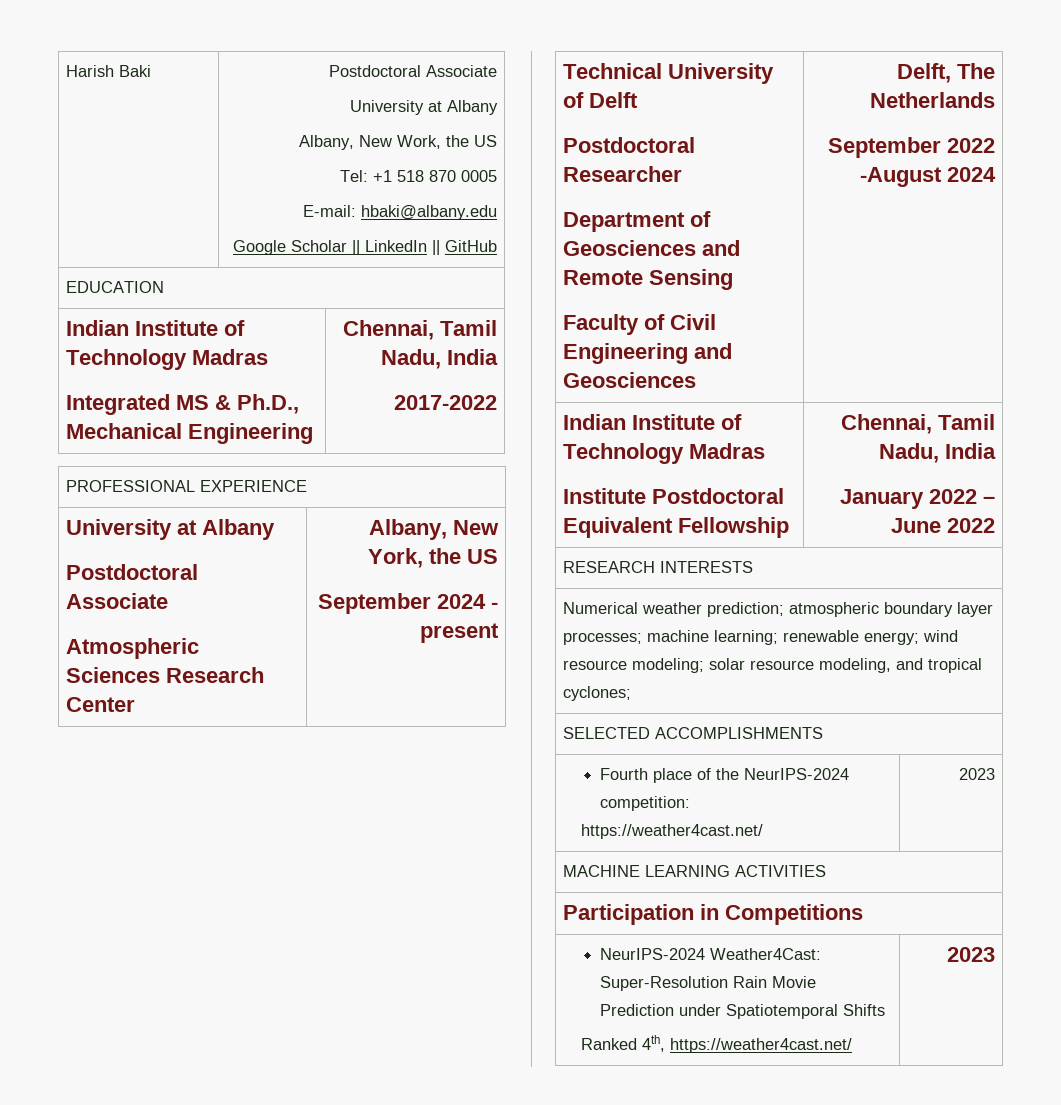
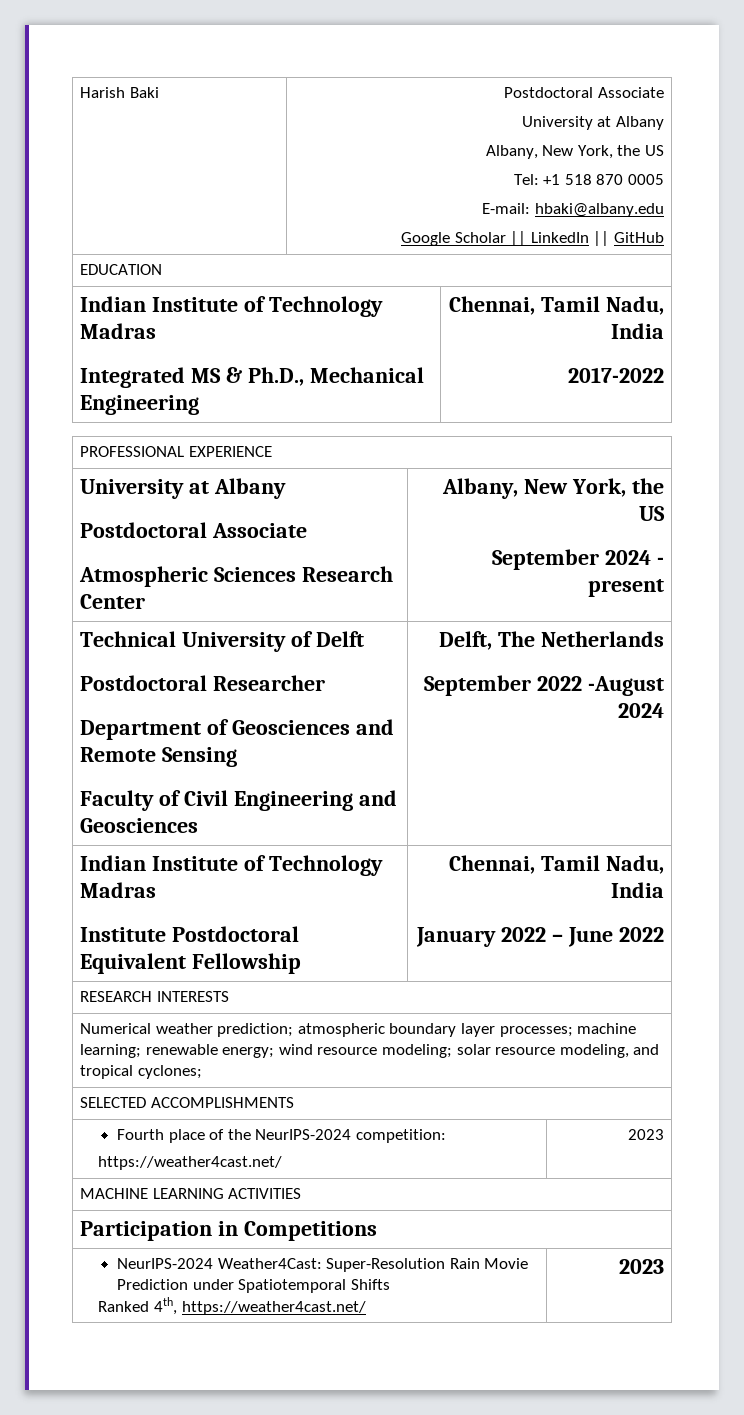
  Harish Baki | Postdoctoral Associate
  University at Albany
- Albany, New Work, the US
+ Albany, New York, the US

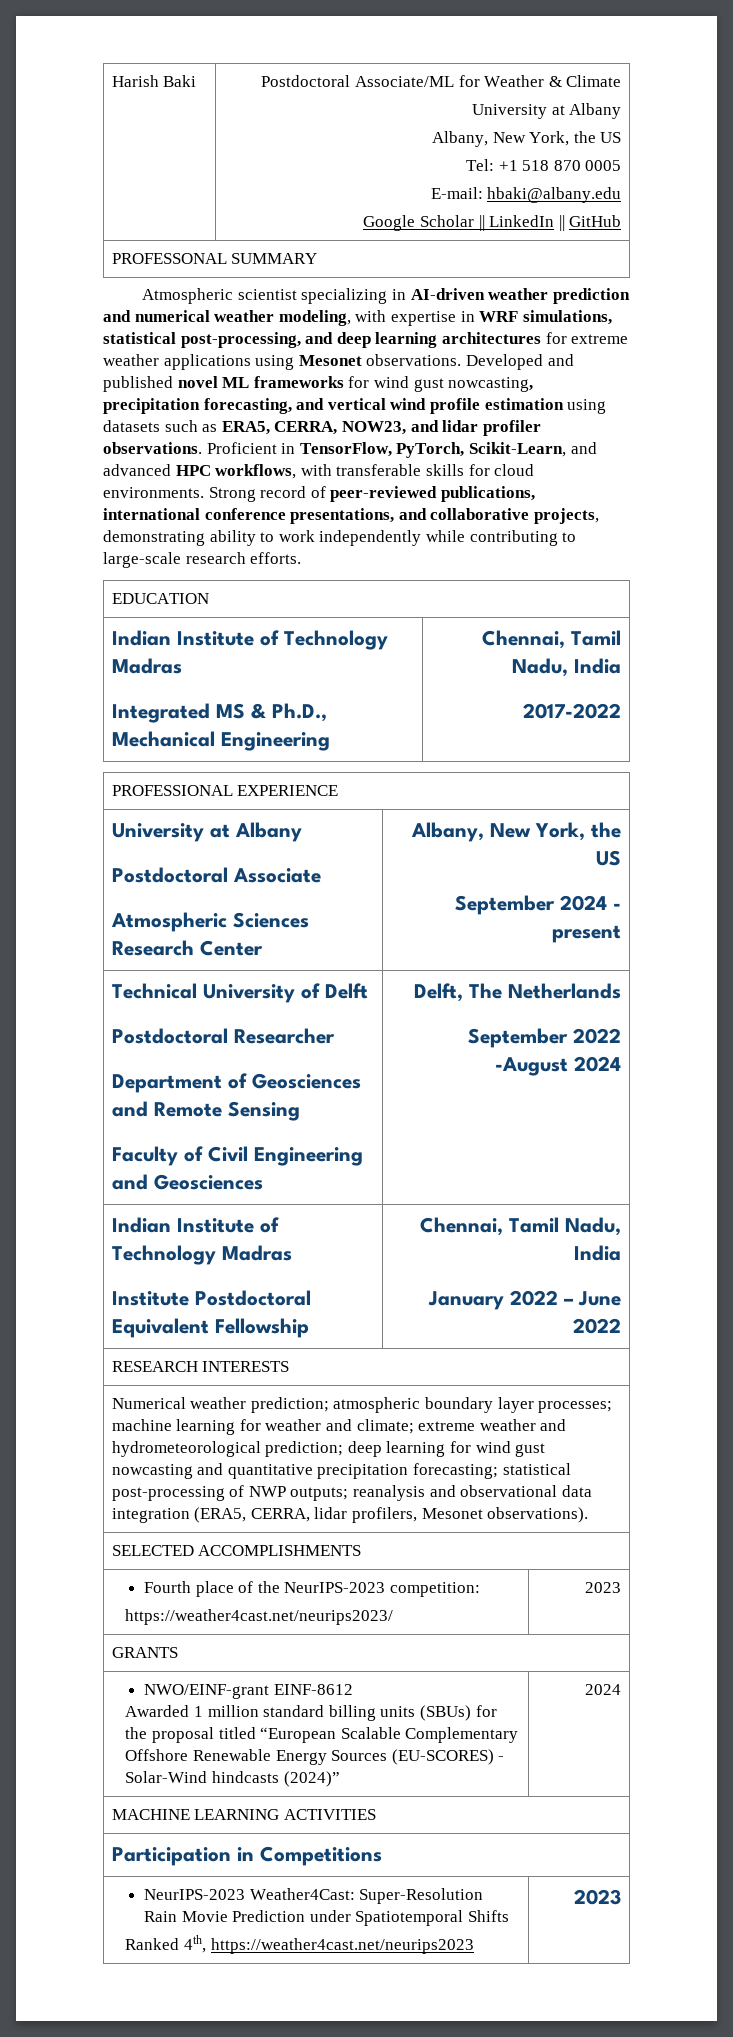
- Harish Baki | Postdoctoral Associate
+ Harish Baki | Postdoctoral Associate/ML for Weather & Climate
+ PROFESSONAL SUMMARY
+ Atmospheric scientist specializing in AI-driven weather prediction and numerical weather modeling, with expertise in WRF simulations, statistical post-processing, and deep learning architectures for extreme weather applications using Mesonet observations. Developed and published novel ML frameworks for wind gust nowcasting, precipitation forecasting, and vertical wind profile estimation using datasets such as ERA5, CERRA, NOW23, and lidar profiler observations. Proficient in TensorFlow, PyTorch, Scikit-Learn, and advanced HPC workflows, with transferable skills for cloud environments. Strong record of peer-reviewed publications, international conference presentations, and collaborative projects, demonstrating ability to work independently while contributing to large-scale research efforts.
- Numerical weather prediction; atmospheric boundary layer processes; machine learning; renewable energy; wind resource modeling; solar resource modeling, and tropical cyclones;
+ Numerical weather prediction; atmospheric boundary layer processes; machine learning for weather and climate; extreme weather and hydrometeorological prediction; deep learning for wind gust nowcasting and quantitative precipitation forecasting; statistical post-processing of NWP outputs; reanalysis and observational data integration (ERA5, CERRA, lidar profilers, Mesonet observations).
- Fourth place of the NeurIPS-2024 competition:
- https://weather4cast.net/ | 2023
+ Fourth place of the NeurIPS-2023 competition:
+ https://weather4cast.net/neurips2023/ | 2023
+ GRANTS
+ NWO/EINF-grant EINF-8612
+ Awarded 1 million standard billing units (SBUs) for the proposal titled “European Scalable Complementary Offshore Renewable Energy Sources (EU-SCORES) - Solar-Wind hindcasts (2024)” | 2024
- NeurIPS-2024 Weather4Cast: Super-Resolution Rain Movie Prediction under Spatiotemporal Shifts
- Ranked 4th, https://weather4cast.net/ | 2023
+ NeurIPS-2023 Weather4Cast: Super-Resolution Rain Movie Prediction under Spatiotemporal Shifts
+ Ranked 4th, https://weather4cast.net/neurips2023 | 2023

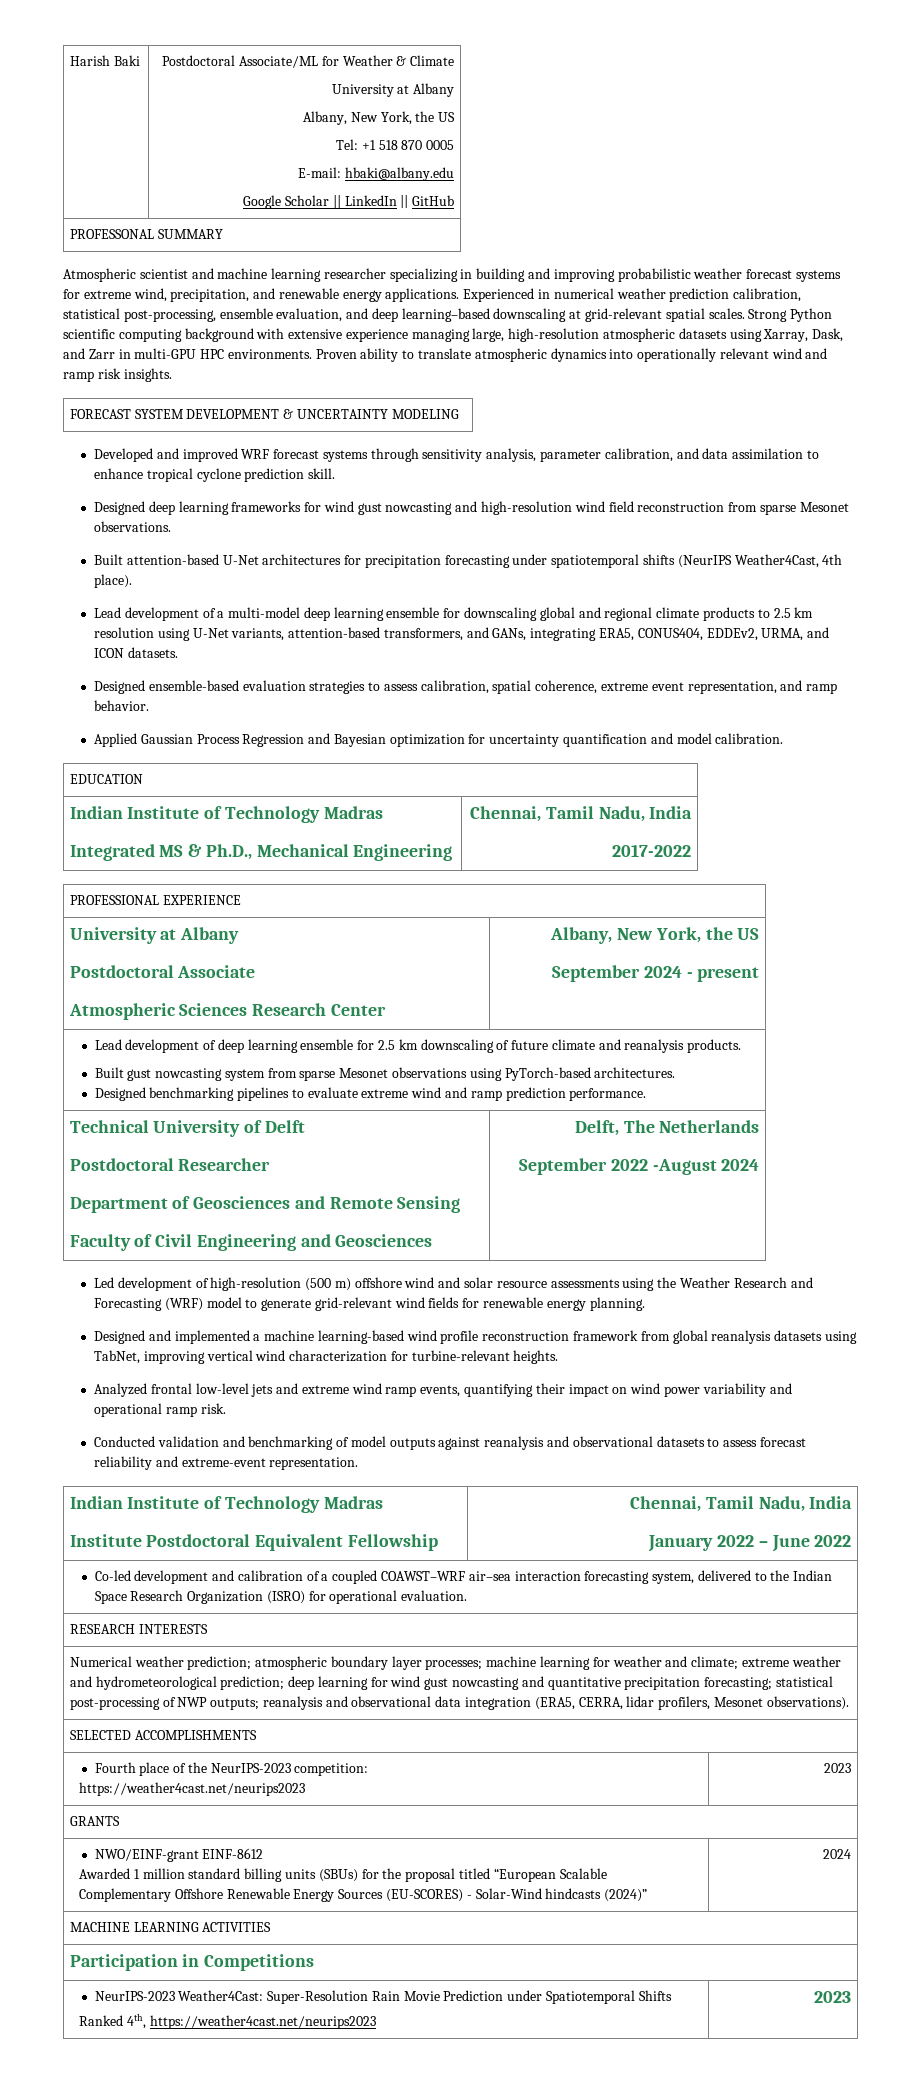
- Atmospheric scientist specializing in AI-driven weather prediction and numerical weather modeling, with expertise in WRF simulations, statistical post-processing, and deep learning architectures for extreme weather applications using Mesonet observations. Developed and published novel ML frameworks for wind gust nowcasting, precipitation forecasting, and vertical wind profile estimation using datasets such as ERA5, CERRA, NOW23, and lidar profiler observations. Proficient in TensorFlow, PyTorch, Scikit-Learn, and advanced HPC workflows, with transferable skills for cloud environments. Strong record of peer-reviewed publications, international conference presentations, and collaborative projects, demonstrating ability to work independently while contributing to large-scale research efforts.
+ Atmospheric scientist and machine learning researcher specializing in building and improving probabilistic weather forecast systems for extreme wind, precipitation, and renewable energy applications. Experienced in numerical weather prediction calibration, statistical post-processing, ensemble evaluation, and deep learning–based downscaling at grid-relevant spatial scales. Strong Python scientific computing background with extensive experience managing large, high-resolution atmospheric datasets using Xarray, Dask, and Zarr in multi-GPU HPC environments. Proven ability to translate atmospheric dynamics into operationally relevant wind and ramp risk insights.
+ FORECAST SYSTEM DEVELOPMENT & UNCERTAINTY MODELING
+ Developed and improved WRF forecast systems through sensitivity analysis, parameter calibration, and data assimilation to enhance tropical cyclone prediction skill.
+ Designed deep learning frameworks for wind gust nowcasting and high-resolution wind field reconstruction from sparse Mesonet observations.
+ Built attention-based U-Net architectures for precipitation forecasting under spatiotemporal shifts (NeurIPS Weather4Cast, 4th place).
+ Lead development of a multi-model deep learning ensemble for downscaling global and regional climate products to 2.5 km resolution using U-Net variants, attention-based transformers, and GANs, integrating ERA5, CONUS404, EDDEv2, URMA, and ICON datasets.
+ Designed ensemble-based evaluation strategies to assess calibration, spatial coherence, extreme event representation, and ramp behavior.
+ Applied Gaussian Process Regression and Bayesian optimization for uncertainty quantification and model calibration.
+ Lead development of deep learning ensemble for 2.5 km downscaling of future climate and reanalysis products.
+ Built gust nowcasting system from sparse Mesonet observations using PyTorch-based architectures.
+ Designed benchmarking pipelines to evaluate extreme wind and ramp prediction performance.
+ Led development of high-resolution (500 m) offshore wind and solar resource assessments using the Weather Research and Forecasting (WRF) model to generate grid-relevant wind fields for renewable energy planning.
+ Designed and implemented a machine learning-based wind profile reconstruction framework from global reanalysis datasets using TabNet, improving vertical wind characterization for turbine-relevant heights.
+ Analyzed frontal low-level jets and extreme wind ramp events, quantifying their impact on wind power variability and operational ramp risk.
+ Conducted validation and benchmarking of model outputs against reanalysis and observational datasets to assess forecast reliability and extreme-event representation.
+ Co-led development and calibration of a coupled COAWST–WRF air–sea interaction forecasting system, delivered to the Indian Space Research Organization (ISRO) for operational evaluation.
  Fourth place of the NeurIPS-2023 competition:
- https://weather4cast.net/neurips2023/ | 2023
+ https://weather4cast.net/neurips2023 | 2023

